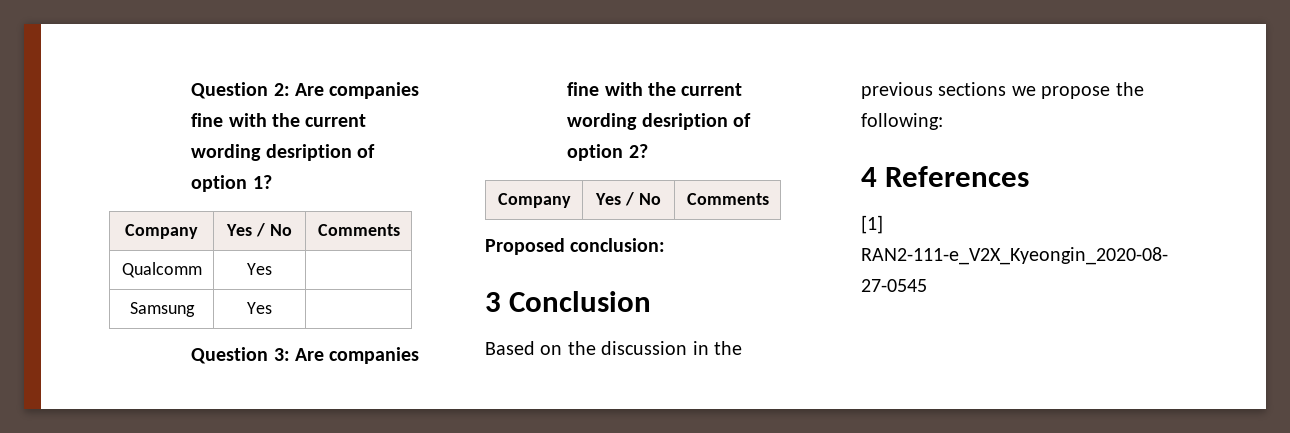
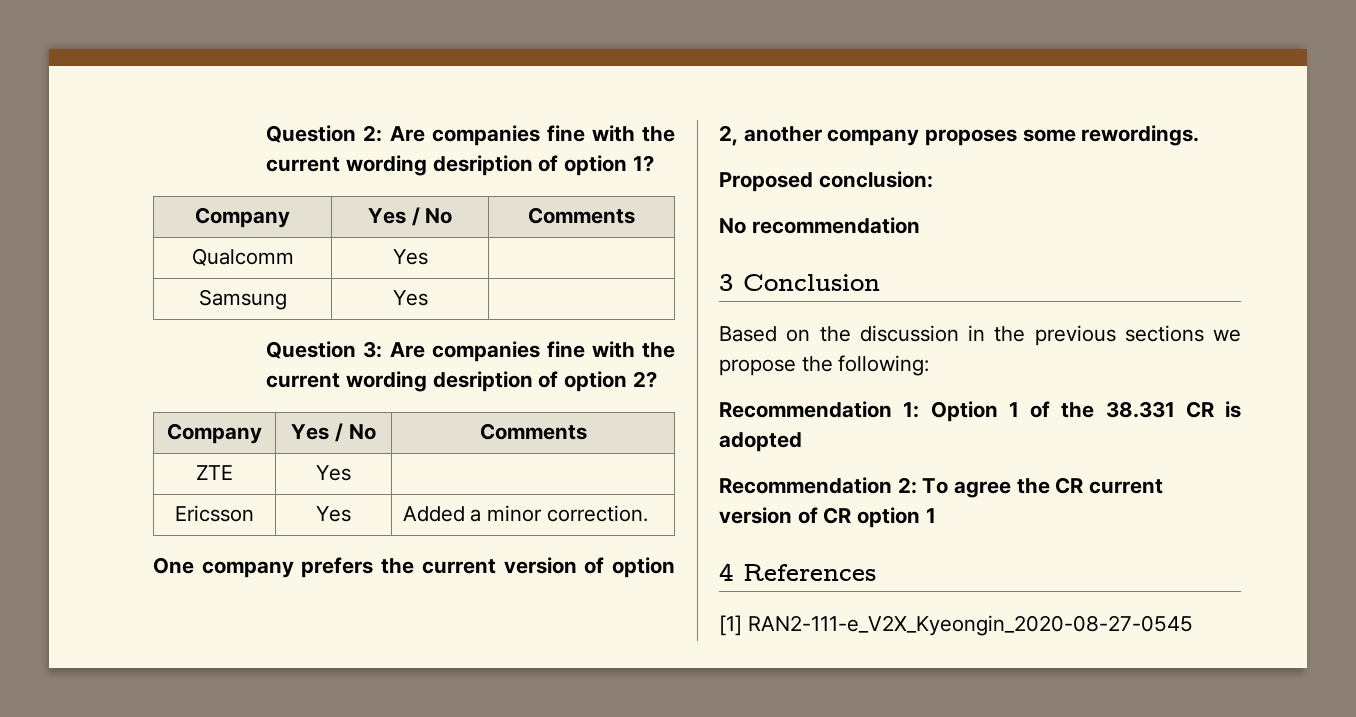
+ ZTE | Yes |
+ Ericsson | Yes | Added a minor correction.
+ One company prefers the current version of option 2, another company proposes some rewordings.
+ No recommendation
+ Recommendation 1: Option 1 of the 38.331 CR is adopted
+ Recommendation 2: To agree the CR current version of CR option 1

